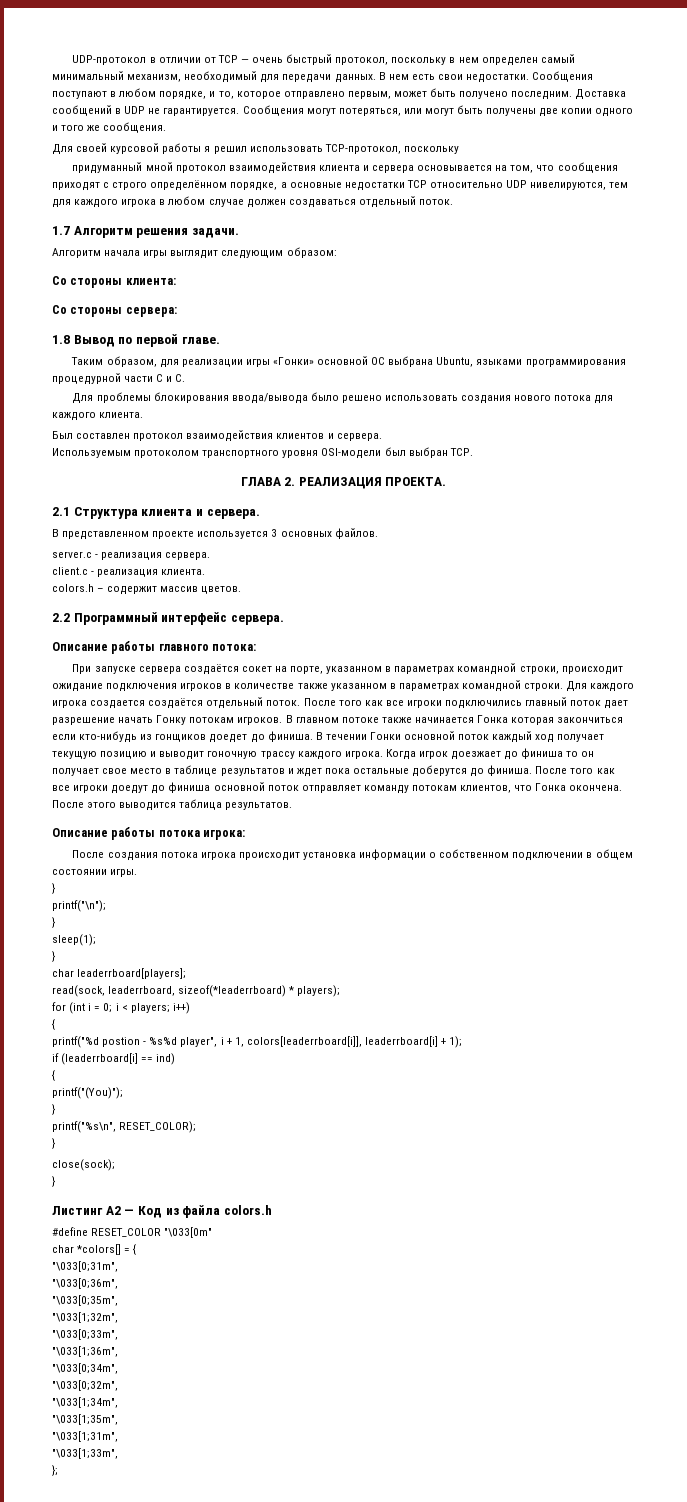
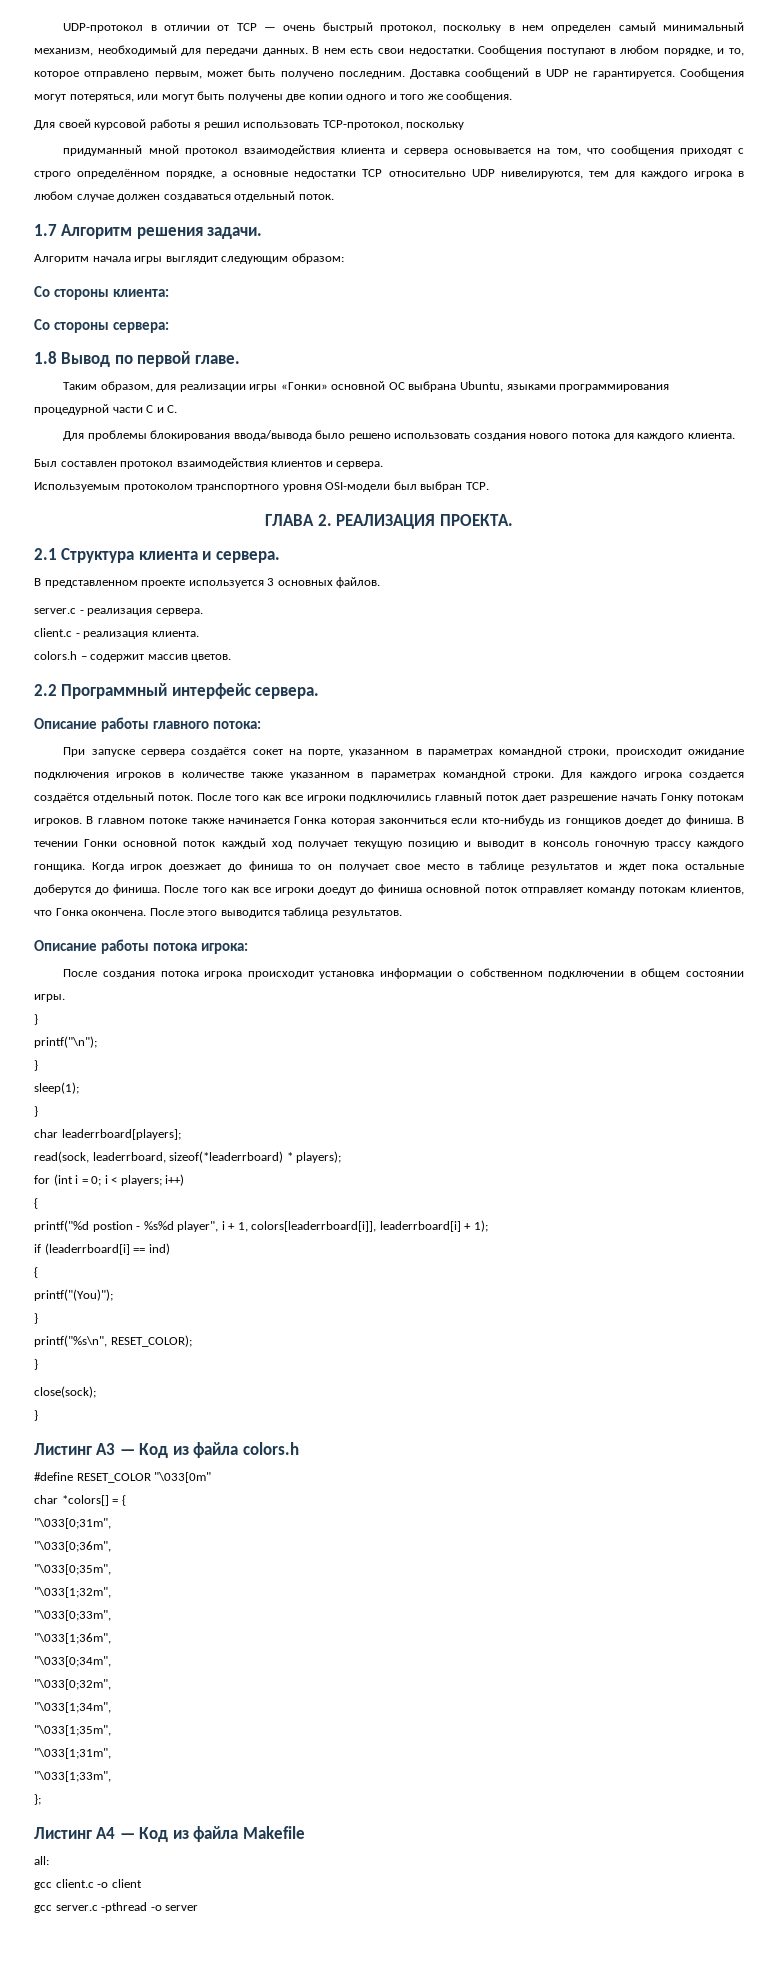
- В течении Гонки основной поток каждый ход получает текущую позицию и выводит гоночную трассу каждого игрока.
+ В течении Гонки основной поток каждый ход получает текущую позицию и выводит в консоль гоночную трассу каждого гонщика.
- Листинг A2 — Код из файла colors.h
+ Листинг A3 — Код из файла colors.h
+ Листинг A4 — Код из файла Makefile
+ all:
+ gcc client.c -o client
+ gcc server.c -pthread -o server

